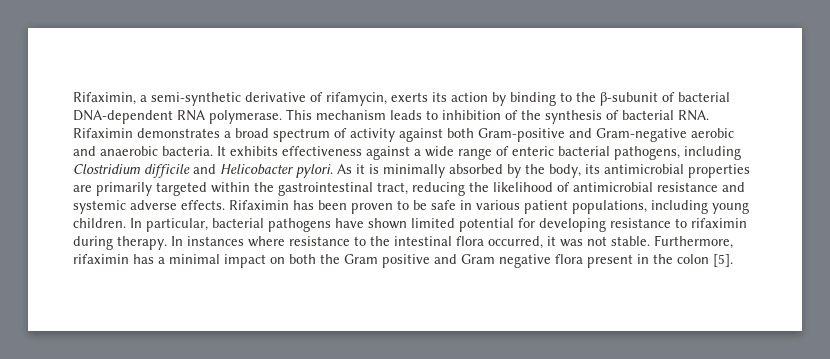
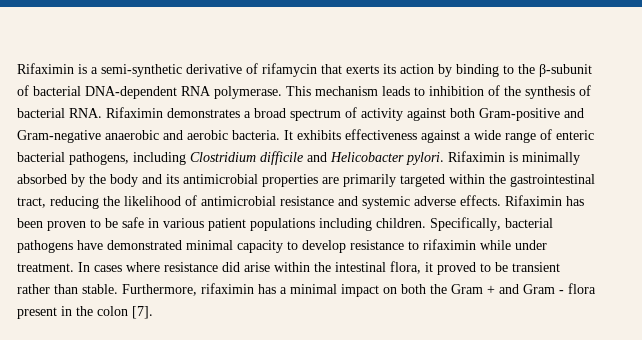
- Rifaximin, a semi-synthetic derivative of rifamycin, exerts its action by binding to the β-subunit of bacterial DNA-dependent RNA polymerase.
+ Rifaximin is a semi-synthetic derivative of rifamycin that exerts its action by binding to the β-subunit of bacterial DNA-dependent RNA polymerase.
- This mechanism leads to inhibition of the synthesis of bacterial RNA. Rifaximin demonstrates a broad spectrum of activity against both Gram-positive and Gram-negative aerobic and anaerobic bacteria.
+ This mechanism leads to inhibition of the synthesis of bacterial RNA. Rifaximin demonstrates a broad spectrum of activity against both Gram-positive and Gram-negative anaerobic and aerobic bacteria.
- As it is minimally absorbed by the body, its antimicrobial properties are primarily targeted within the gastrointestinal tract, reducing the likelihood of antimicrobial resistance and systemic adverse effects.
+ Rifaximin is minimally absorbed by the body and its antimicrobial properties are primarily targeted within the gastrointestinal tract, reducing the likelihood of antimicrobial resistance and systemic adverse effects.
- Rifaximin has been proven to be safe in various patient populations, including young children. In particular, bacterial pathogens have shown limited potential for developing resistance to rifaximin during therapy. In instances where resistance to the intestinal flora occurred, it was not stable.
+ Rifaximin has been proven to be safe in various patient populations including children. Specifically, bacterial pathogens have demonstrated minimal capacity to develop resistance to rifaximin while under treatment. In cases where resistance did arise within the intestinal flora, it proved to be transient rather than stable.
- Furthermore, rifaximin has a minimal impact on both the Gram positive and Gram negative flora present in the colon [5].
+ Furthermore, rifaximin has a minimal impact on both the Gram + and Gram - flora present in the colon [7].

